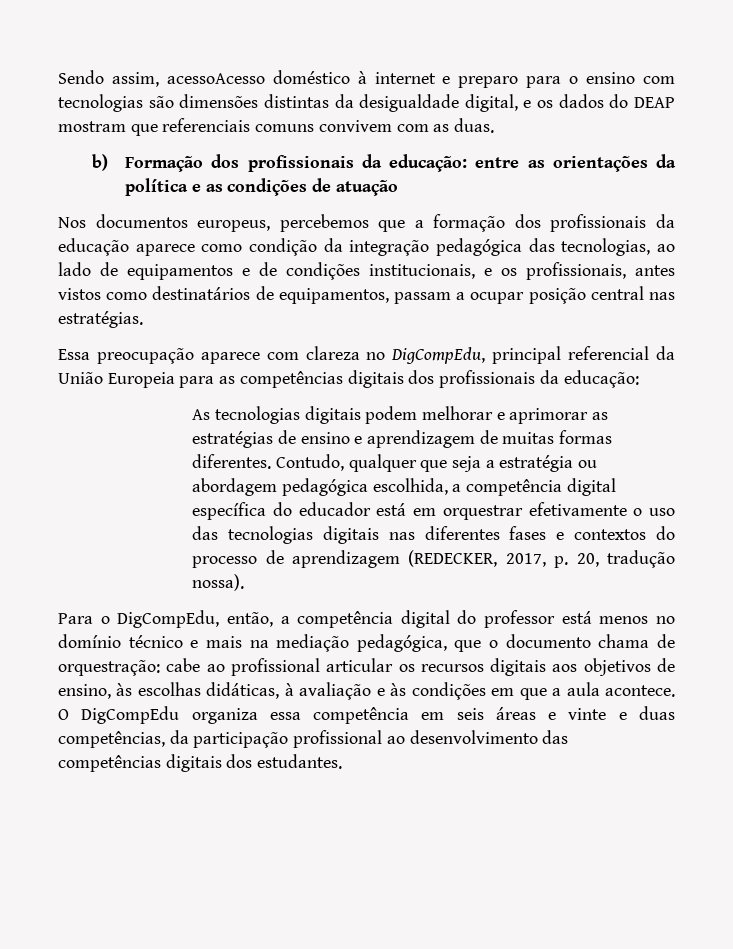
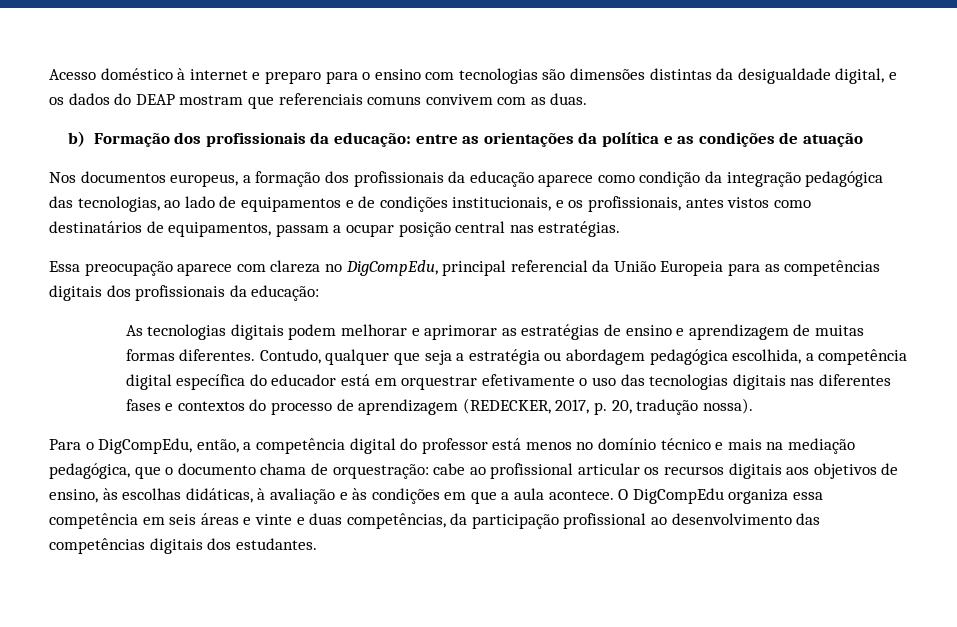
- Sendo assim, acessoAcesso doméstico à internet e preparo para o ensino com tecnologias são dimensões distintas da desigualdade digital, e os dados do DEAP mostram que referenciais comuns convivem com as duas.
+ Acesso doméstico à internet e preparo para o ensino com tecnologias são dimensões distintas da desigualdade digital, e os dados do DEAP mostram que referenciais comuns convivem com as duas.
- Nos documentos europeus, percebemos que a formação dos profissionais da educação aparece como condição da integração pedagógica das tecnologias, ao lado de equipamentos e de condições institucionais, e os profissionais, antes vistos como destinatários de equipamentos, passam a ocupar posição central nas estratégias.
+ Nos documentos europeus, a formação dos profissionais da educação aparece como condição da integração pedagógica das tecnologias, ao lado de equipamentos e de condições institucionais, e os profissionais, antes vistos como destinatários de equipamentos, passam a ocupar posição central nas estratégias.

